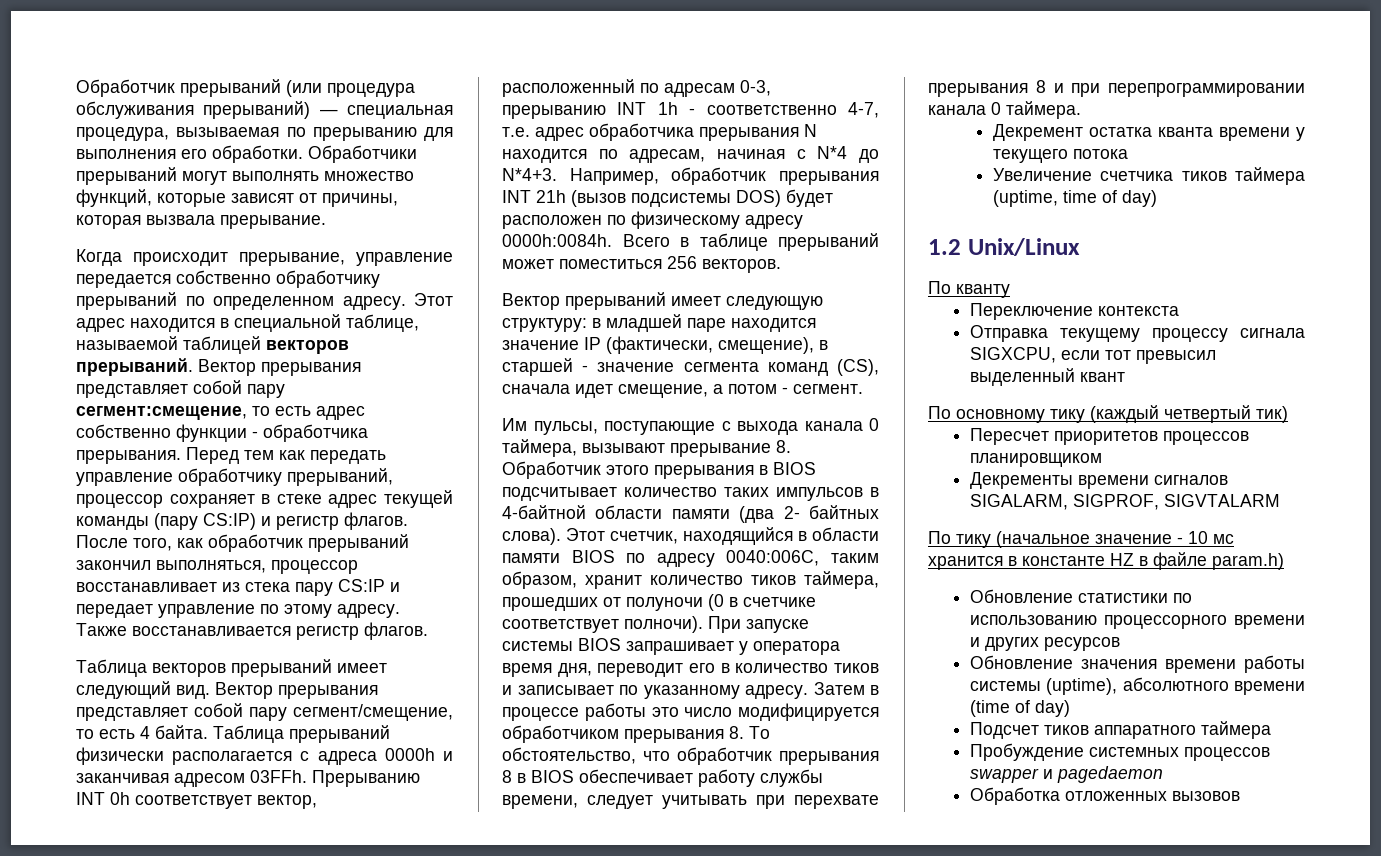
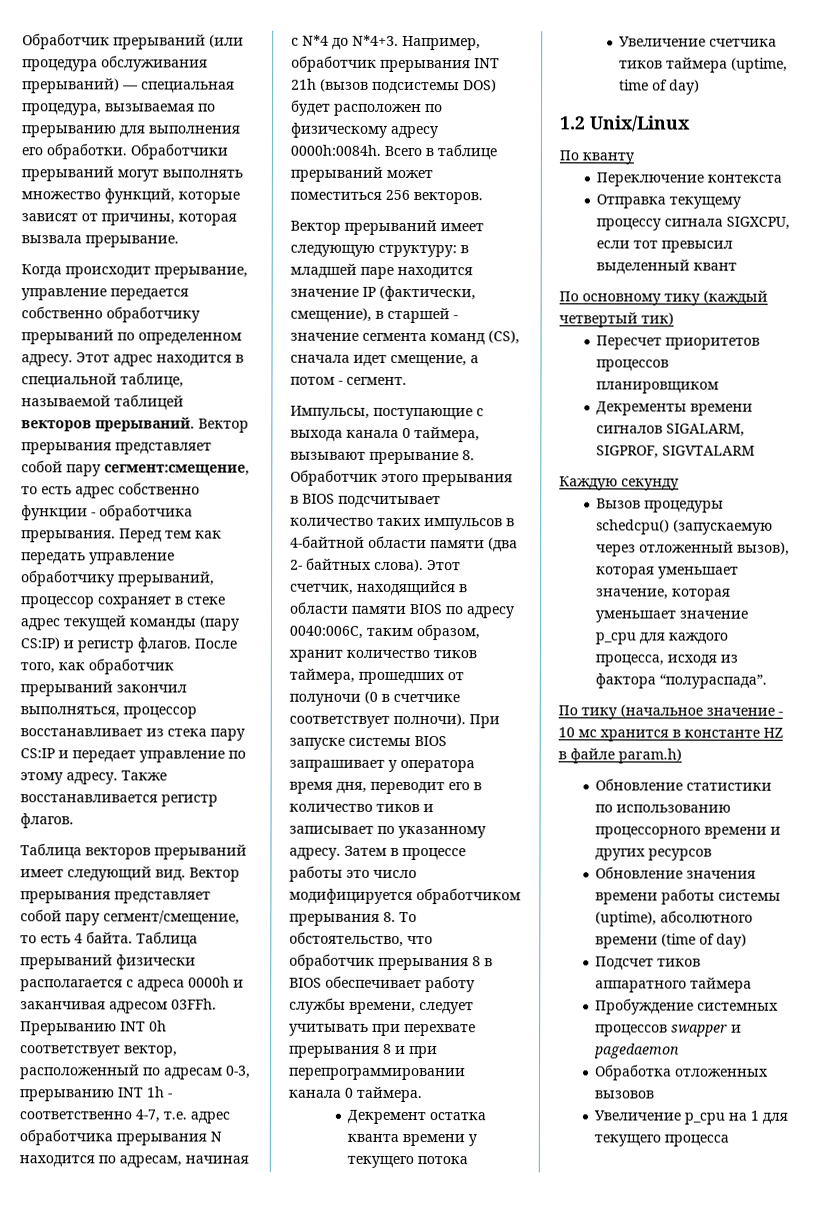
- Им пульсы, поступающие с выхода канала 0 таймера, вызывают прерывание 8. Обработчик этого прерывания в BIOS подсчитывает количество таких импульсов в 4-байтной области памяти (два 2- байтных слова).
+ Импульсы, поступающие с выхода канала 0 таймера, вызывают прерывание 8. Обработчик этого прерывания в BIOS подсчитывает количество таких импульсов в 4-байтной области памяти (два 2- байтных слова).
+ Каждую секунду
+ Вызов процедуры schedcpu() (запускаемую через отложенный вызов), которая уменьшает значение, которая уменьшает значение p_cpu для каждого процесса, исходя из фактора “полураспада”.
+ Увеличение p_cpu на 1 для текущего процесса

